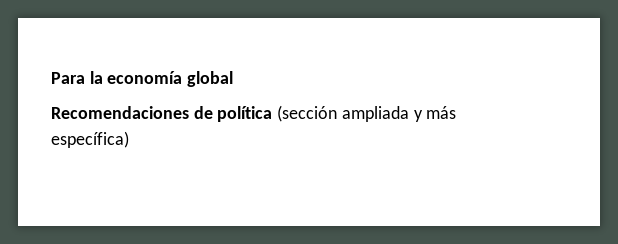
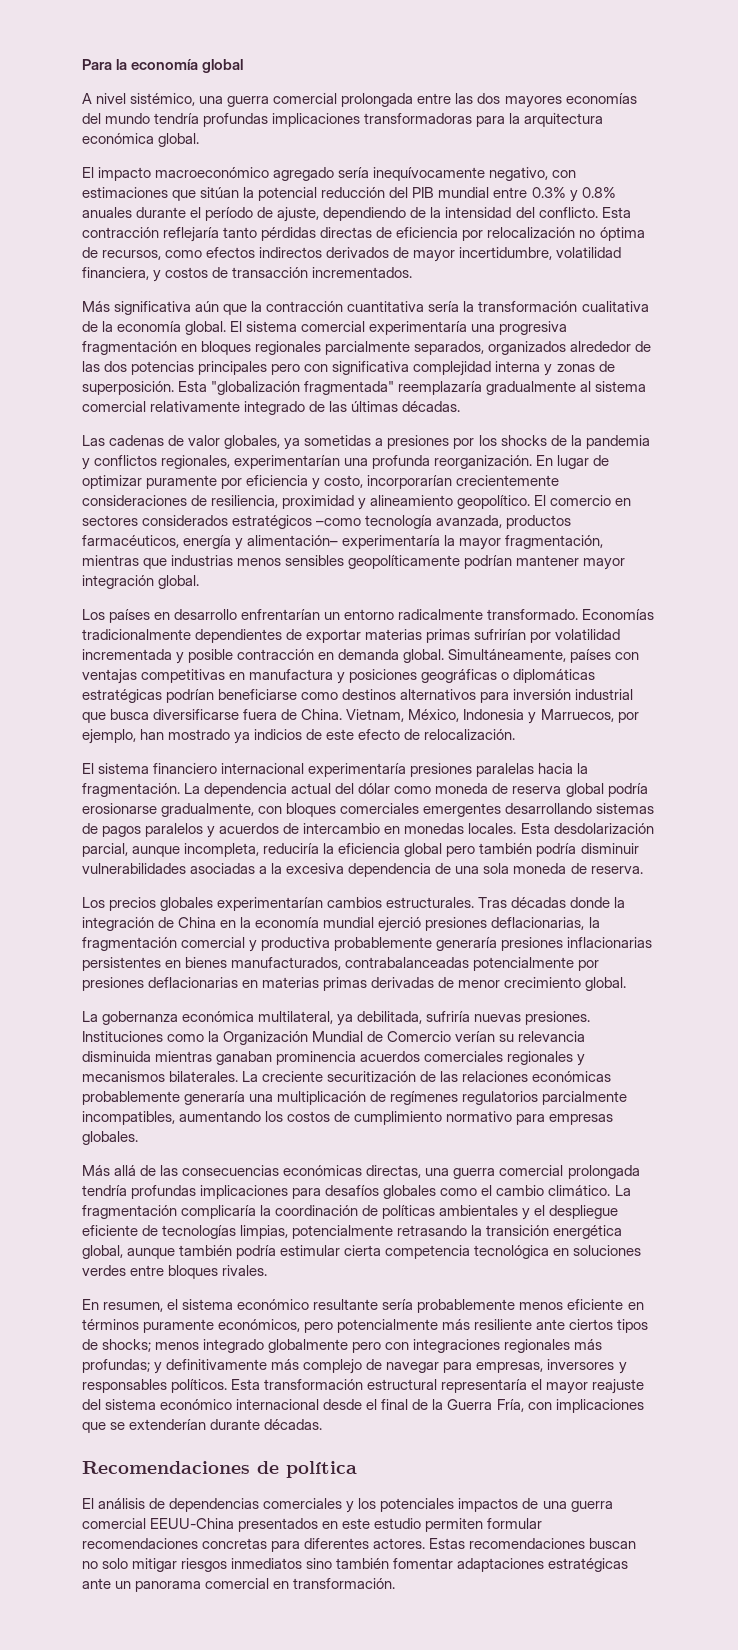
- Recomendaciones de política (sección ampliada y más específica)
+ A nivel sistémico, una guerra comercial prolongada entre las dos mayores economías del mundo tendría profundas implicaciones transformadoras para la arquitectura económica global.
+ El impacto macroeconómico agregado sería inequívocamente negativo, con estimaciones que sitúan la potencial reducción del PIB mundial entre 0.3% y 0.8% anuales durante el período de ajuste, dependiendo de la intensidad del conflicto. Esta contracción reflejaría tanto pérdidas directas de eficiencia por relocalización no óptima de recursos, como efectos indirectos derivados de mayor incertidumbre, volatilidad financiera, y costos de transacción incrementados.
+ Más significativa aún que la contracción cuantitativa sería la transformación cualitativa de la economía global. El sistema comercial experimentaría una progresiva fragmentación en bloques regionales parcialmente separados, organizados alrededor de las dos potencias principales pero con significativa complejidad interna y zonas de superposición. Esta "globalización fragmentada" reemplazaría gradualmente al sistema comercial relativamente integrado de las últimas décadas.
+ Las cadenas de valor globales, ya sometidas a presiones por los shocks de la pandemia y conflictos regionales, experimentarían una profunda reorganización. En lugar de optimizar puramente por eficiencia y costo, incorporarían crecientemente consideraciones de resiliencia, proximidad y alineamiento geopolítico. El comercio en sectores considerados estratégicos –como tecnología avanzada, productos farmacéuticos, energía y alimentación– experimentaría la mayor fragmentación, mientras que industrias menos sensibles geopolíticamente podrían mantener mayor integración global.
+ Los países en desarrollo enfrentarían un entorno radicalmente transformado. Economías tradicionalmente dependientes de exportar materias primas sufrirían por volatilidad incrementada y posible contracción en demanda global. Simultáneamente, países con ventajas competitivas en manufactura y posiciones geográficas o diplomáticas estratégicas podrían beneficiarse como destinos alternativos para inversión industrial que busca diversificarse fuera de China. Vietnam, México, Indonesia y Marruecos, por ejemplo, han mostrado ya indicios de este efecto de relocalización.
+ El sistema financiero internacional experimentaría presiones paralelas hacia la fragmentación. La dependencia actual del dólar como moneda de reserva global podría erosionarse gradualmente, con bloques comerciales emergentes desarrollando sistemas de pagos paralelos y acuerdos de intercambio en monedas locales. Esta desdolarización parcial, aunque incompleta, reduciría la eficiencia global pero también podría disminuir vulnerabilidades asociadas a la excesiva dependencia de una sola moneda de reserva.
+ Los precios globales experimentarían cambios estructurales. Tras décadas donde la integración de China en la economía mundial ejerció presiones deflacionarias, la fragmentación comercial y productiva probablemente generaría presiones inflacionarias persistentes en bienes manufacturados, contrabalanceadas potencialmente por presiones deflacionarias en materias primas derivadas de menor crecimiento global.
+ La gobernanza económica multilateral, ya debilitada, sufriría nuevas presiones. Instituciones como la Organización Mundial de Comercio verían su relevancia disminuida mientras ganaban prominencia acuerdos comerciales regionales y mecanismos bilaterales. La creciente securitización de las relaciones económicas probablemente generaría una multiplicación de regímenes regulatorios parcialmente incompatibles, aumentando los costos de cumplimiento normativo para empresas globales.
+ Más allá de las consecuencias económicas directas, una guerra comercial prolongada tendría profundas implicaciones para desafíos globales como el cambio climático. La fragmentación complicaría la coordinación de políticas ambientales y el despliegue eficiente de tecnologías limpias, potencialmente retrasando la transición energética global, aunque también podría estimular cierta competencia tecnológica en soluciones verdes entre bloques rivales.
+ En resumen, el sistema económico resultante sería probablemente menos eficiente en términos puramente económicos, pero potencialmente más resiliente ante ciertos tipos de shocks; menos integrado globalmente pero con integraciones regionales más profundas; y definitivamente más complejo de navegar para empresas, inversores y responsables políticos. Esta transformación estructural representaría el mayor reajuste del sistema económico internacional desde el final de la Guerra Fría, con implicaciones que se extenderían durante décadas.
+ Recomendaciones de política
+ El análisis de dependencias comerciales y los potenciales impactos de una guerra comercial EEUU-China presentados en este estudio permiten formular recomendaciones concretas para diferentes actores. Estas recomendaciones buscan no solo mitigar riesgos inmediatos sino también fomentar adaptaciones estratégicas ante un panorama comercial en transformación.

